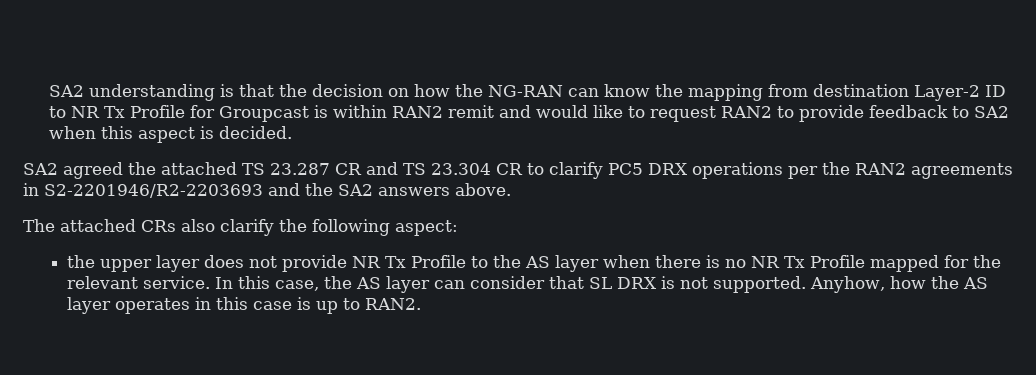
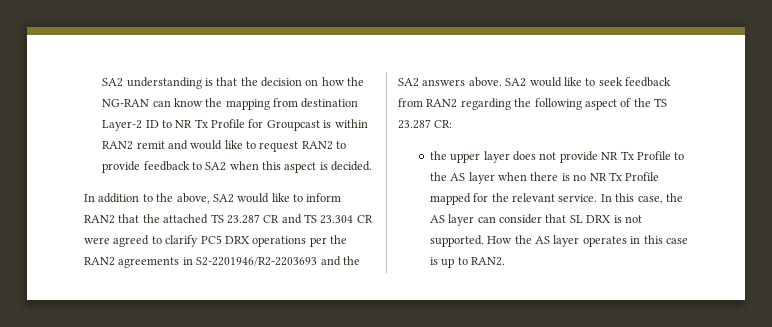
- SA2 agreed the attached TS 23.287 CR and TS 23.304 CR to clarify PC5 DRX operations per the RAN2 agreements in S2-2201946/R2-2203693 and the SA2 answers above.
- The attached CRs also clarify the following aspect:
+ In addition to the above, SA2 would like to inform RAN2 that the attached TS 23.287 CR and TS 23.304 CR were agreed to clarify PC5 DRX operations per the RAN2 agreements in S2-2201946/R2-2203693 and the SA2 answers above. SA2 would like to seek feedback from RAN2 regarding the following aspect of the TS 23.287 CR:
- Anyhow, how the AS layer operates in this case is up to RAN2.
+ How the AS layer operates in this case is up to RAN2.

